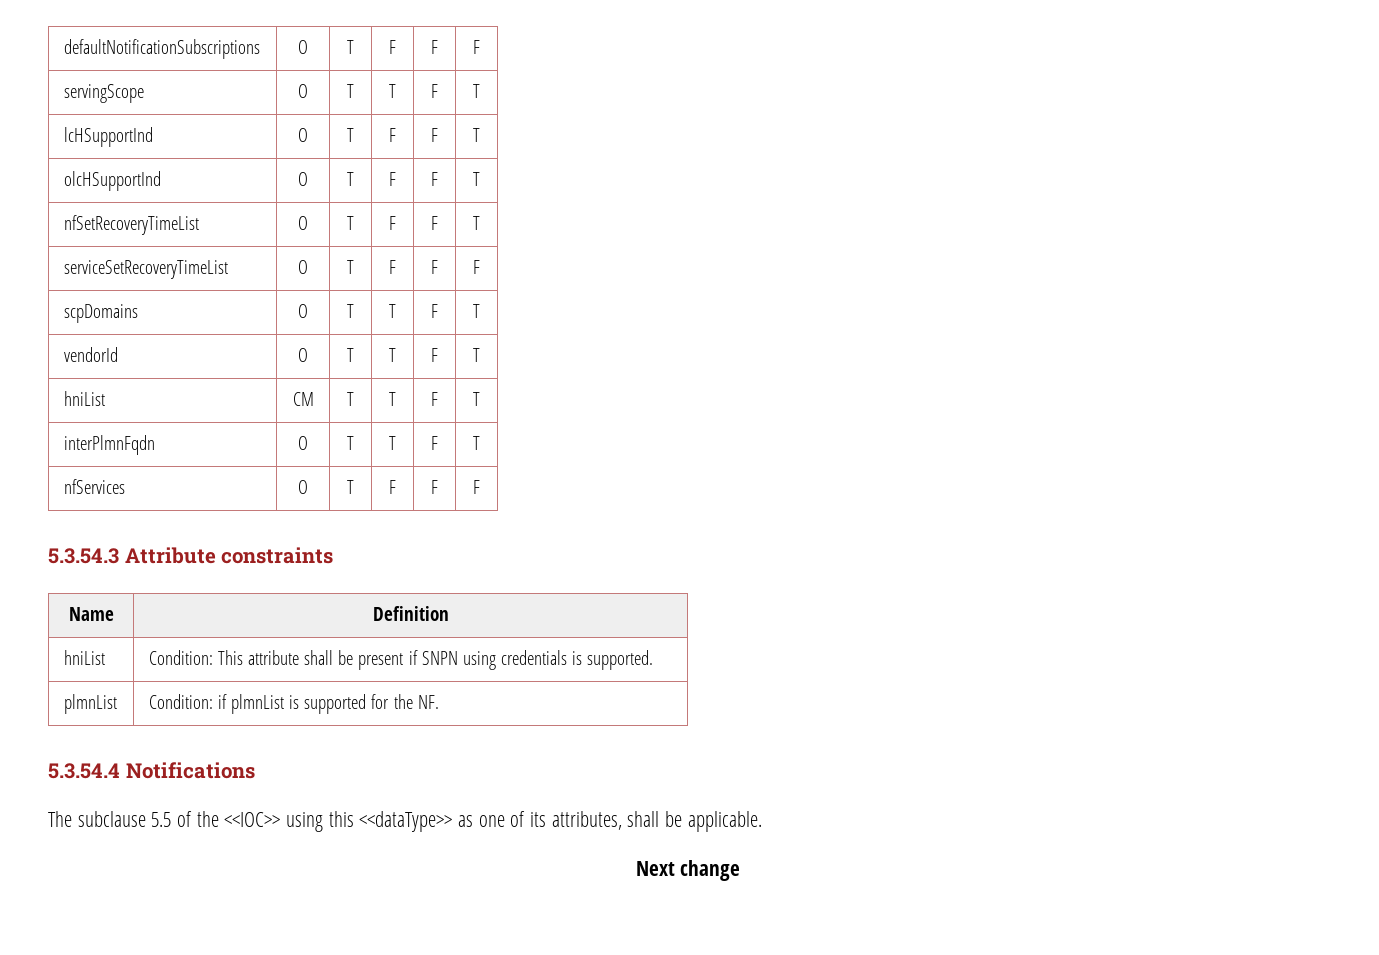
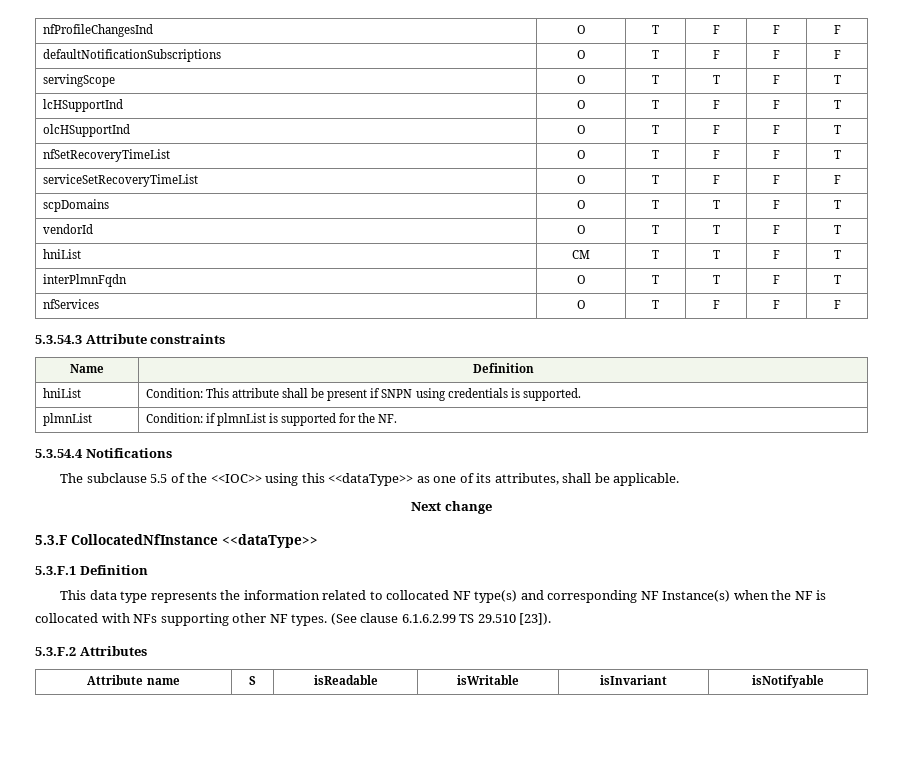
+ nfProfileChangesInd | O | T | F | F | F
+ 5.3.F CollocatedNfInstance <<dataType>>
+ 5.3.F.1 Definition
+ This data type represents the information related to collocated NF type(s) and corresponding NF Instance(s) when the NF is collocated with NFs supporting other NF types. (See clause 6.1.6.2.99 TS 29.510 [23]).
+ 5.3.F.2 Attributes
+ Attribute name | S | isReadable | isWritable | isInvariant | isNotifyable

